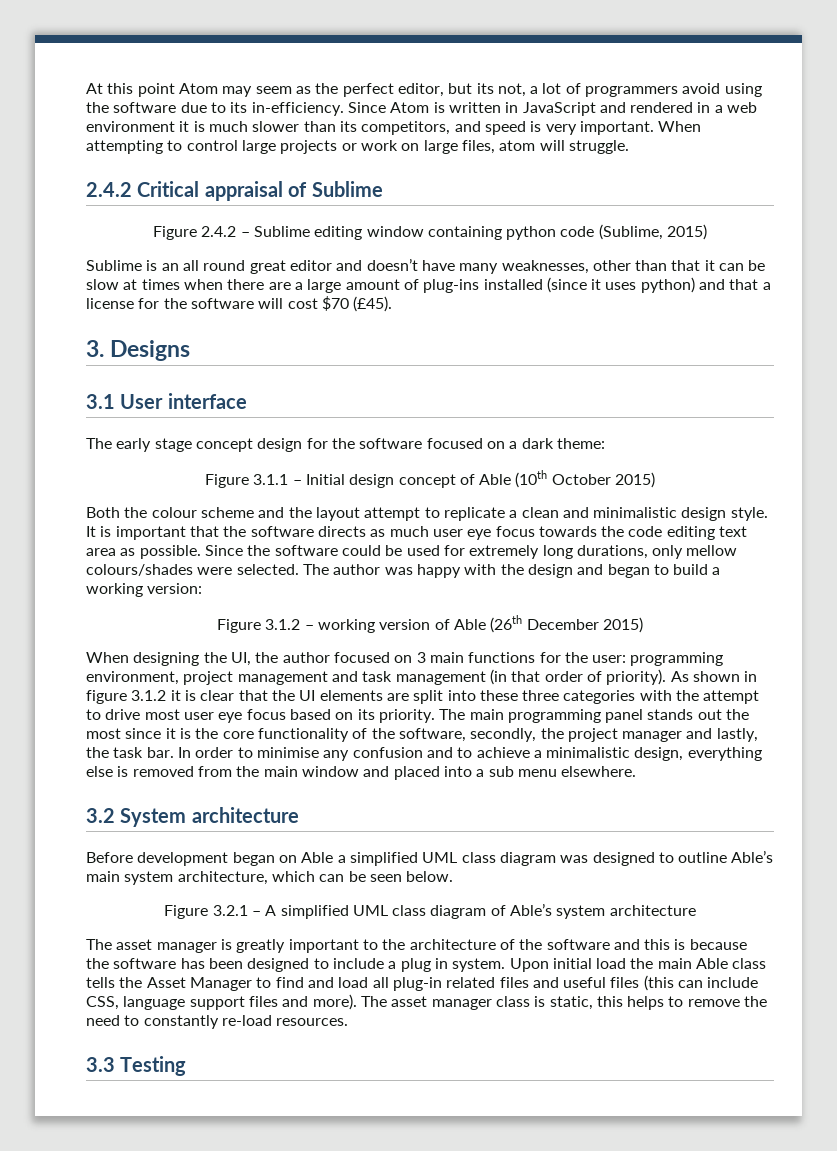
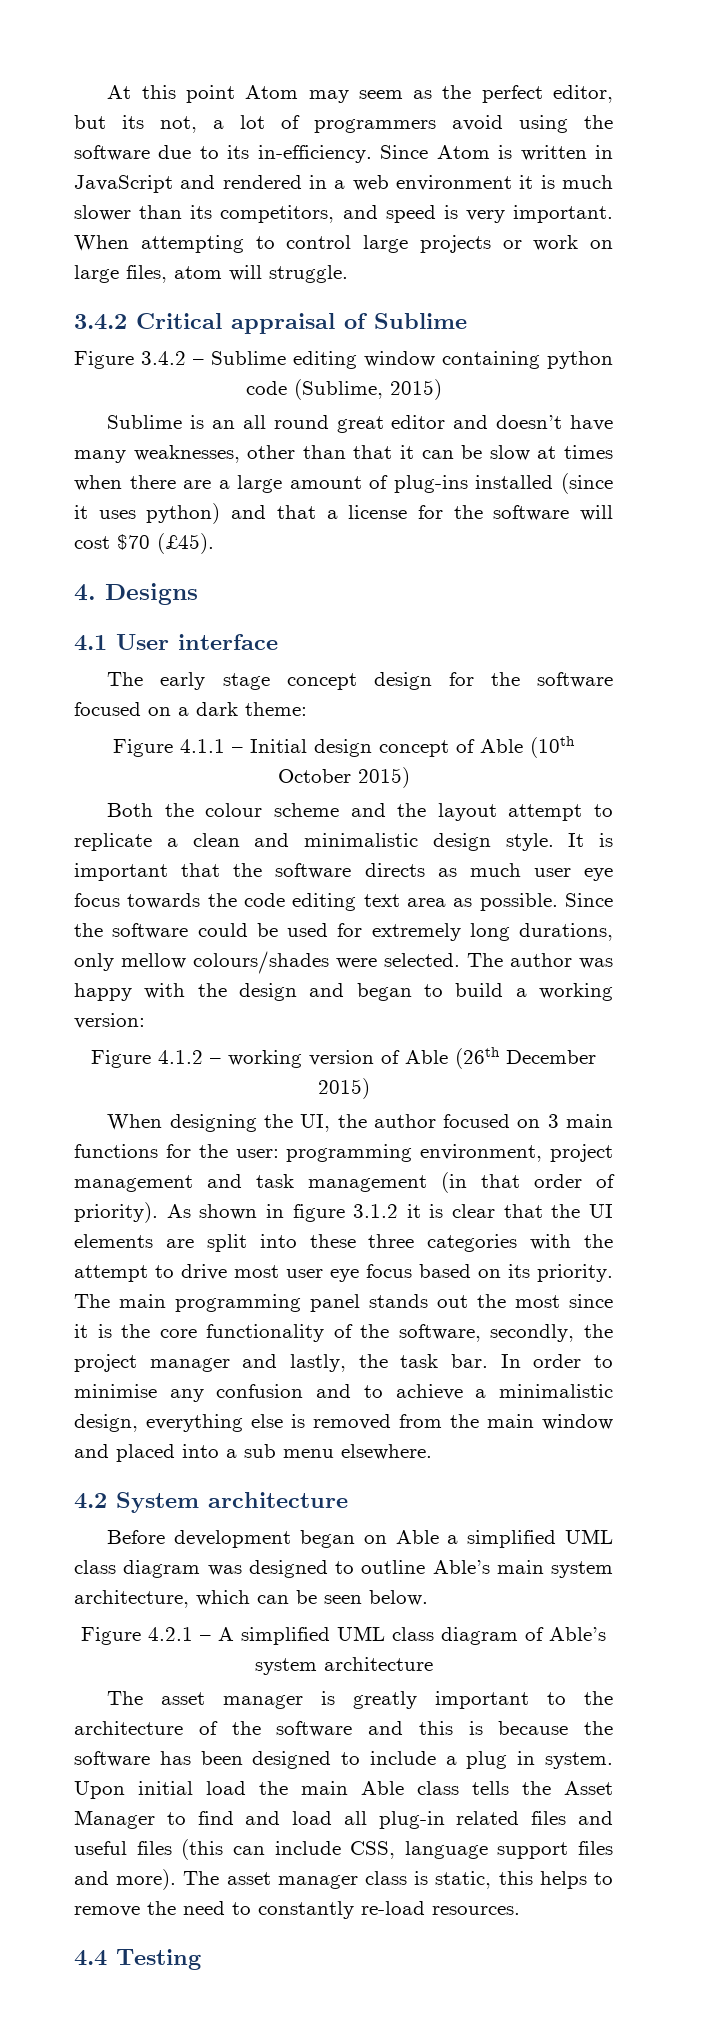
- 2.4.2 Critical appraisal of Sublime
+ 3.4.2 Critical appraisal of Sublime
- Figure 2.4.2 – Sublime editing window containing python code (Sublime, 2015)
+ Figure 3.4.2 – Sublime editing window containing python code (Sublime, 2015)
- 3. Designs
+ 4. Designs
- 3.1 User interface
+ 4.1 User interface
- Figure 3.1.1 – Initial design concept of Able (10th October 2015)
+ Figure 4.1.1 – Initial design concept of Able (10th October 2015)
- Figure 3.1.2 – working version of Able (26th December 2015)
+ Figure 4.1.2 – working version of Able (26th December 2015)
- 3.2 System architecture
+ 4.2 System architecture
- Figure 3.2.1 – A simplified UML class diagram of Able’s system architecture
+ Figure 4.2.1 – A simplified UML class diagram of Able’s system architecture
- 3.3 Testing
+ 4.4 Testing

